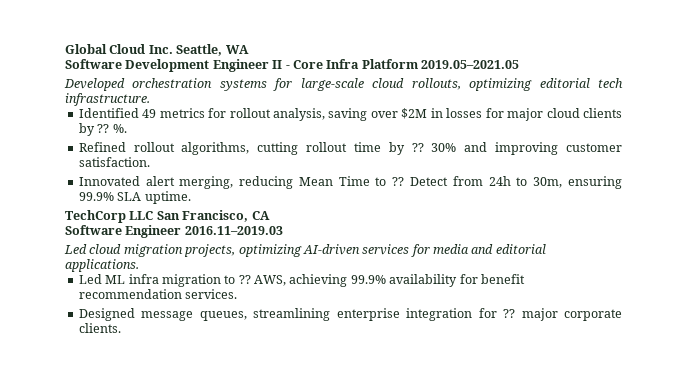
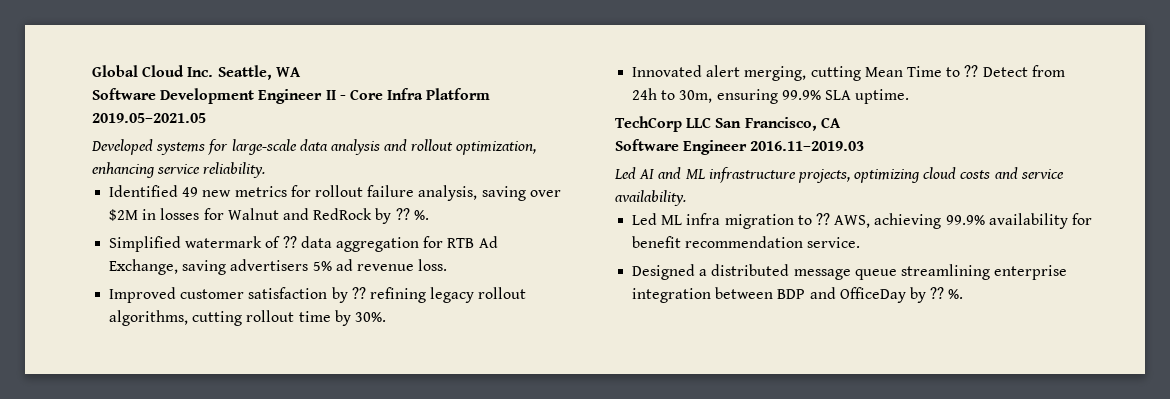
- Developed orchestration systems for large-scale cloud rollouts, optimizing editorial tech infrastructure.
+ Developed systems for large-scale data analysis and rollout optimization, enhancing service reliability.
- Identified 49 metrics for rollout analysis, saving over $2M in losses for major cloud clients by ??
+ Identified 49 new metrics for rollout failure analysis, saving over $2M in losses for Walnut and RedRock by ??
- Refined rollout algorithms, cutting rollout time by ?? 30% and improving customer satisfaction.
+ Simplified watermark of ?? data aggregation for RTB Ad Exchange, saving advertisers 5% ad revenue loss.
+ Improved customer satisfaction by ?? refining legacy rollout algorithms, cutting rollout time by 30%.
- Innovated alert merging, reducing Mean Time to ??
+ Innovated alert merging, cutting Mean Time to ??
- Led cloud migration projects, optimizing AI-driven services for media and editorial applications.
+ Led AI and ML infrastructure projects, optimizing cloud costs and service availability.
- AWS, achieving 99.9% availability for benefit recommendation services.
+ AWS, achieving 99.9% availability for benefit recommendation service.
- Designed message queues, streamlining enterprise integration for ?? major corporate clients.
+ Designed a distributed message queue streamlining enterprise integration between BDP and OfficeDay by ?? %.

